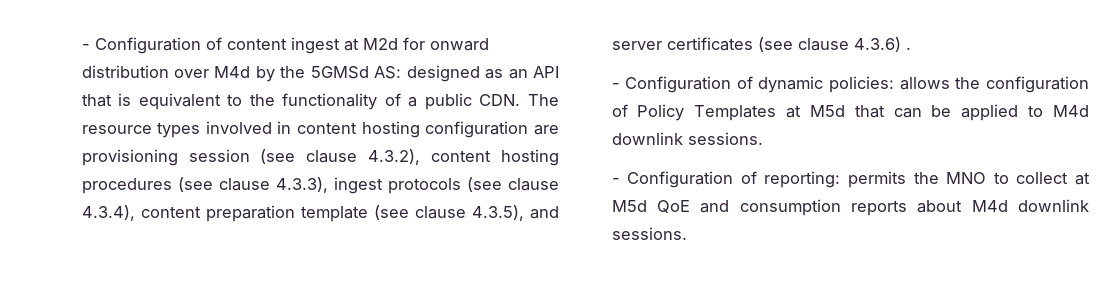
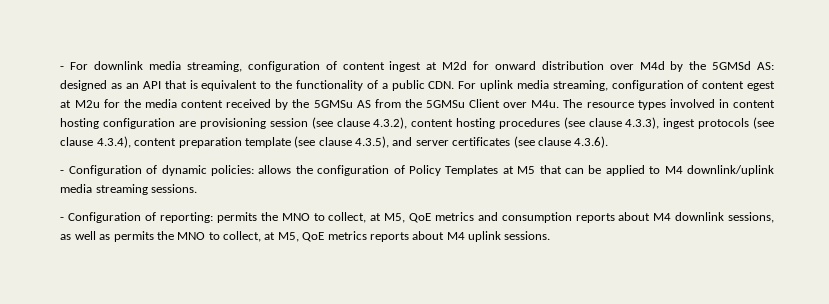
- - Configuration of content ingest at M2d for onward distribution over M4d by the 5GMSd AS:
+ - For downlink media streaming, configuration of content ingest at M2d for onward distribution over M4d by the 5GMSd AS:
- designed as an API that is equivalent to the functionality of a public CDN. The resource types involved in content hosting configuration are provisioning session (see clause 4.3.2), content hosting procedures (see clause 4.3.3), ingest protocols (see clause 4.3.4), content preparation template (see clause 4.3.5), and server certificates (see clause 4.3.6) .
+ designed as an API that is equivalent to the functionality of a public CDN. For uplink media streaming, configuration of content egest at M2u for the media content received by the 5GMSu AS from the 5GMSu Client over M4u. The resource types involved in content hosting configuration are provisioning session (see clause 4.3.2), content hosting procedures (see clause 4.3.3), ingest protocols (see clause 4.3.4), content preparation template (see clause 4.3.5), and server certificates (see clause 4.3.6).
- - Configuration of dynamic policies: allows the configuration of Policy Templates at M5d that can be applied to M4d downlink sessions.
+ - Configuration of dynamic policies: allows the configuration of Policy Templates at M5 that can be applied to M4 downlink/uplink media streaming sessions.
- - Configuration of reporting: permits the MNO to collect at M5d QoE and consumption reports about M4d downlink sessions.
+ - Configuration of reporting: permits the MNO to collect, at M5, QoE metrics and consumption reports about M4 downlink sessions, as well as permits the MNO to collect, at M5, QoE metrics reports about M4 uplink sessions.

